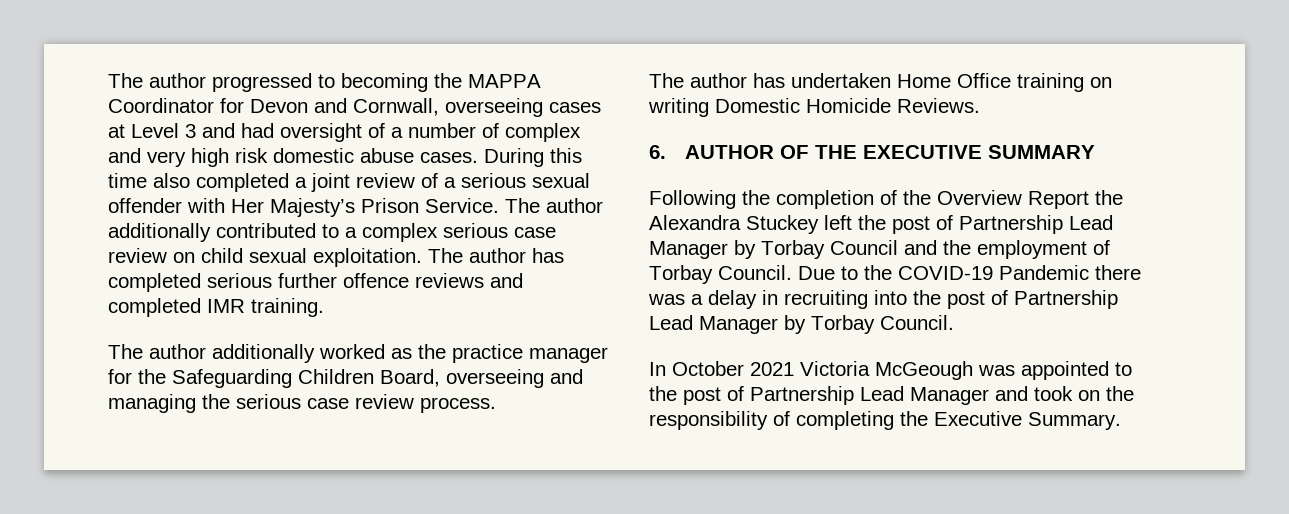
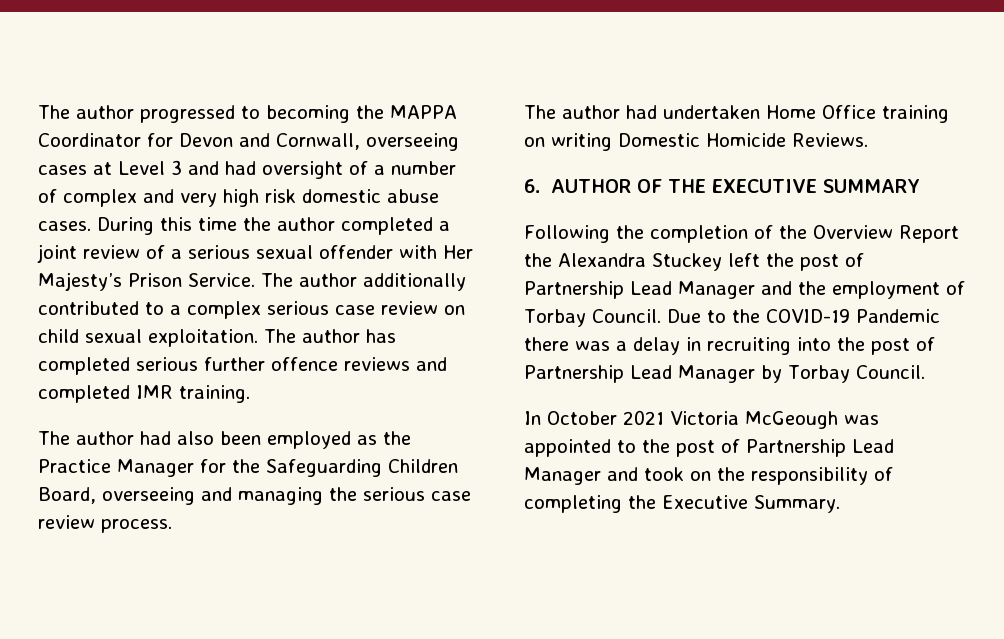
- During this time also completed a joint review of a serious sexual offender with Her Majesty’s Prison Service.
+ During this time the author completed a joint review of a serious sexual offender with Her Majesty’s Prison Service.
- The author additionally worked as the practice manager for the Safeguarding Children Board, overseeing and managing the serious case review process.
+ The author had also been employed as the Practice Manager for the Safeguarding Children Board, overseeing and managing the serious case review process.
- The author has undertaken Home Office training on writing Domestic Homicide Reviews.
+ The author had undertaken Home Office training on writing Domestic Homicide Reviews.
- Following the completion of the Overview Report the Alexandra Stuckey left the post of Partnership Lead Manager by Torbay Council and the employment of Torbay Council.
+ Following the completion of the Overview Report the Alexandra Stuckey left the post of Partnership Lead Manager and the employment of Torbay Council.

